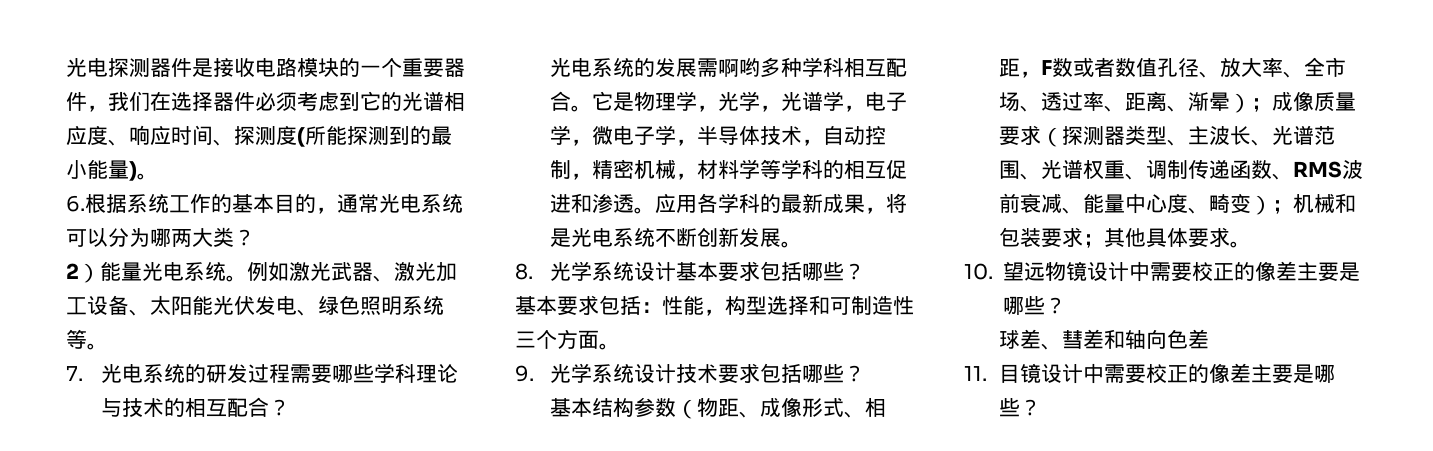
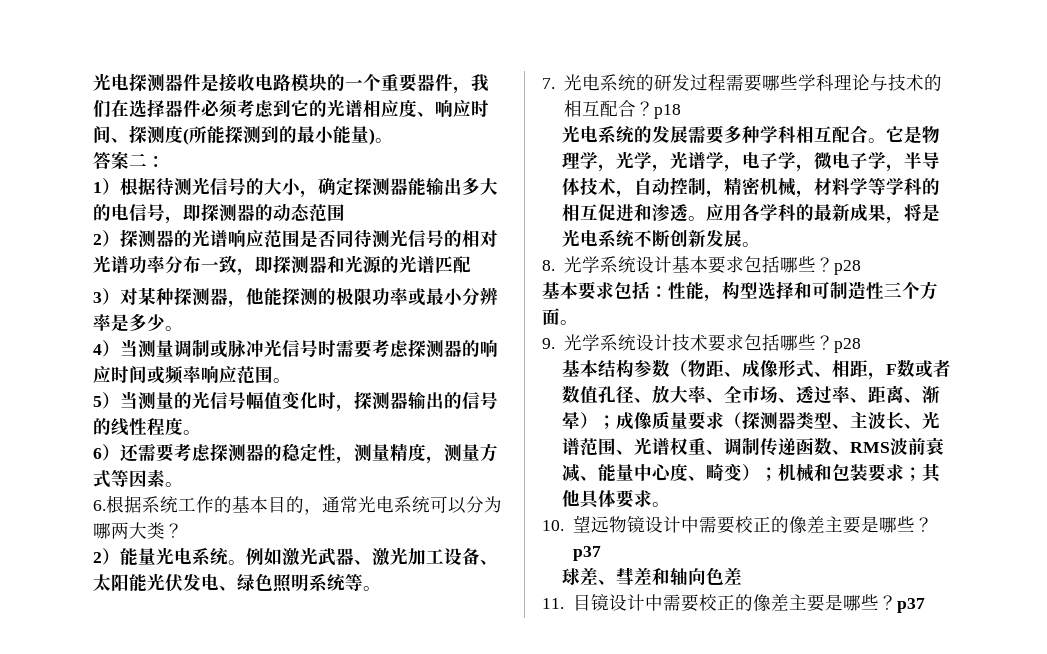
+ 答案二：
+ 1）根据待测光信号的大小，确定探测器能输出多大的电信号，即探测器的动态范围
+ 2）探测器的光谱响应范围是否同待测光信号的相对光谱功率分布一致，即探测器和光源的光谱匹配
+ 3）对某种探测器，他能探测的极限功率或最小分辨率是多少。
+ 4）当测量调制或脉冲光信号时需要考虑探测器的响应时间或频率响应范围。
+ 5）当测量的光信号幅值变化时，探测器输出的信号的线性程度。
+ 6）还需要考虑探测器的稳定性，测量精度，测量方式等因素。
- 7.光电系统的研发过程需要哪些学科理论与技术的相互配合？
+ 7.光电系统的研发过程需要哪些学科理论与技术的相互配合？p18
- 光电系统的发展需啊哟多种学科相互配合。
+ 光电系统的发展需要多种学科相互配合。
- 8.光学系统设计基本要求包括哪些？
+ 8.光学系统设计基本要求包括哪些？p28
- 9.光学系统设计技术要求包括哪些？
+ 9.光学系统设计技术要求包括哪些？p28
- 10.望远物镜设计中需要校正的像差主要是哪些？
+ 10.望远物镜设计中需要校正的像差主要是哪些？p37
- 11.目镜设计中需要校正的像差主要是哪些？
+ 11.目镜设计中需要校正的像差主要是哪些？p37

